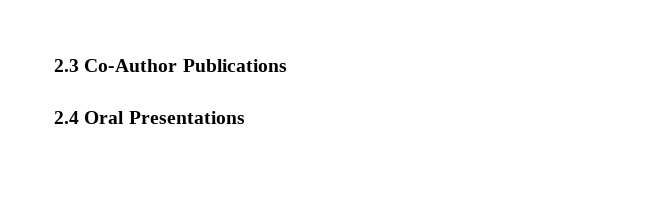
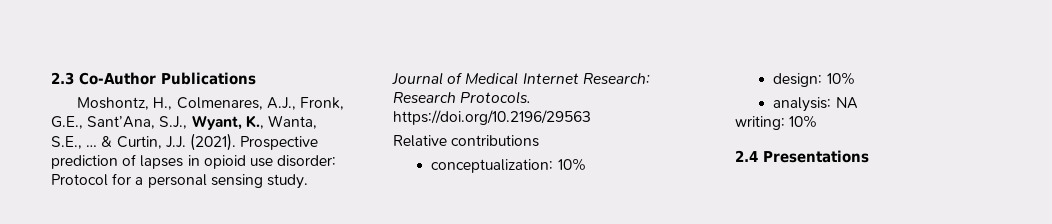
+ Moshontz, H., Colmenares, A.J., Fronk, G.E., Sant’Ana, S.J., Wyant, K., Wanta, S.E., … & Curtin, J.J. (2021). Prospective prediction of lapses in opioid use disorder: Protocol for a personal sensing study. Journal of Medical Internet Research: Research Protocols. https://doi.org/10.2196/29563
+ Relative contributions
+ conceptualization: 10%
+ design: 10%
+ analysis: NA
+ writing: 10%
- 2.4 Oral Presentations
+ 2.4 Presentations

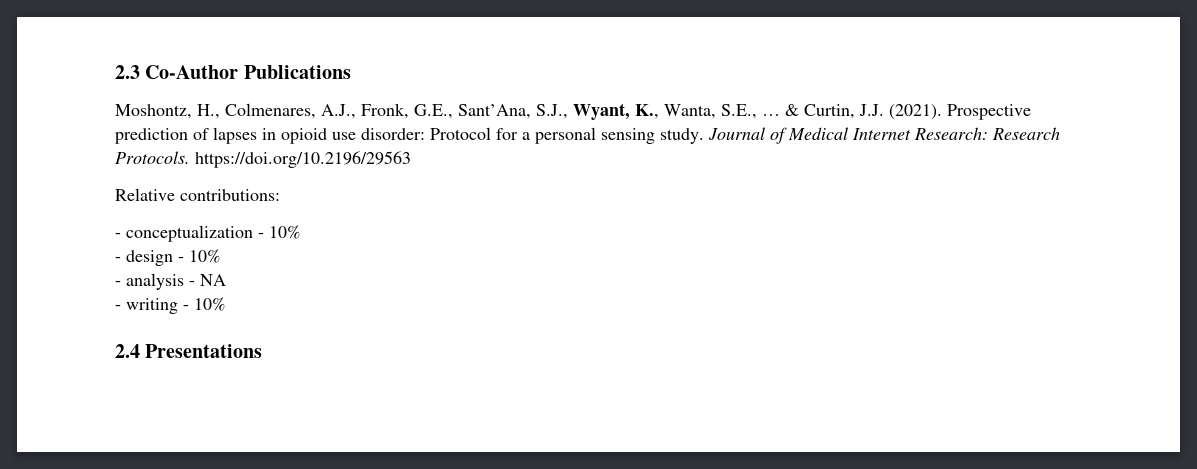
- Relative contributions
- conceptualization: 10%
- design: 10%
- analysis: NA
- writing: 10%
+ Relative contributions:
+ - conceptualization - 10%
+ - design - 10%
+ - analysis - NA
+ - writing - 10%

